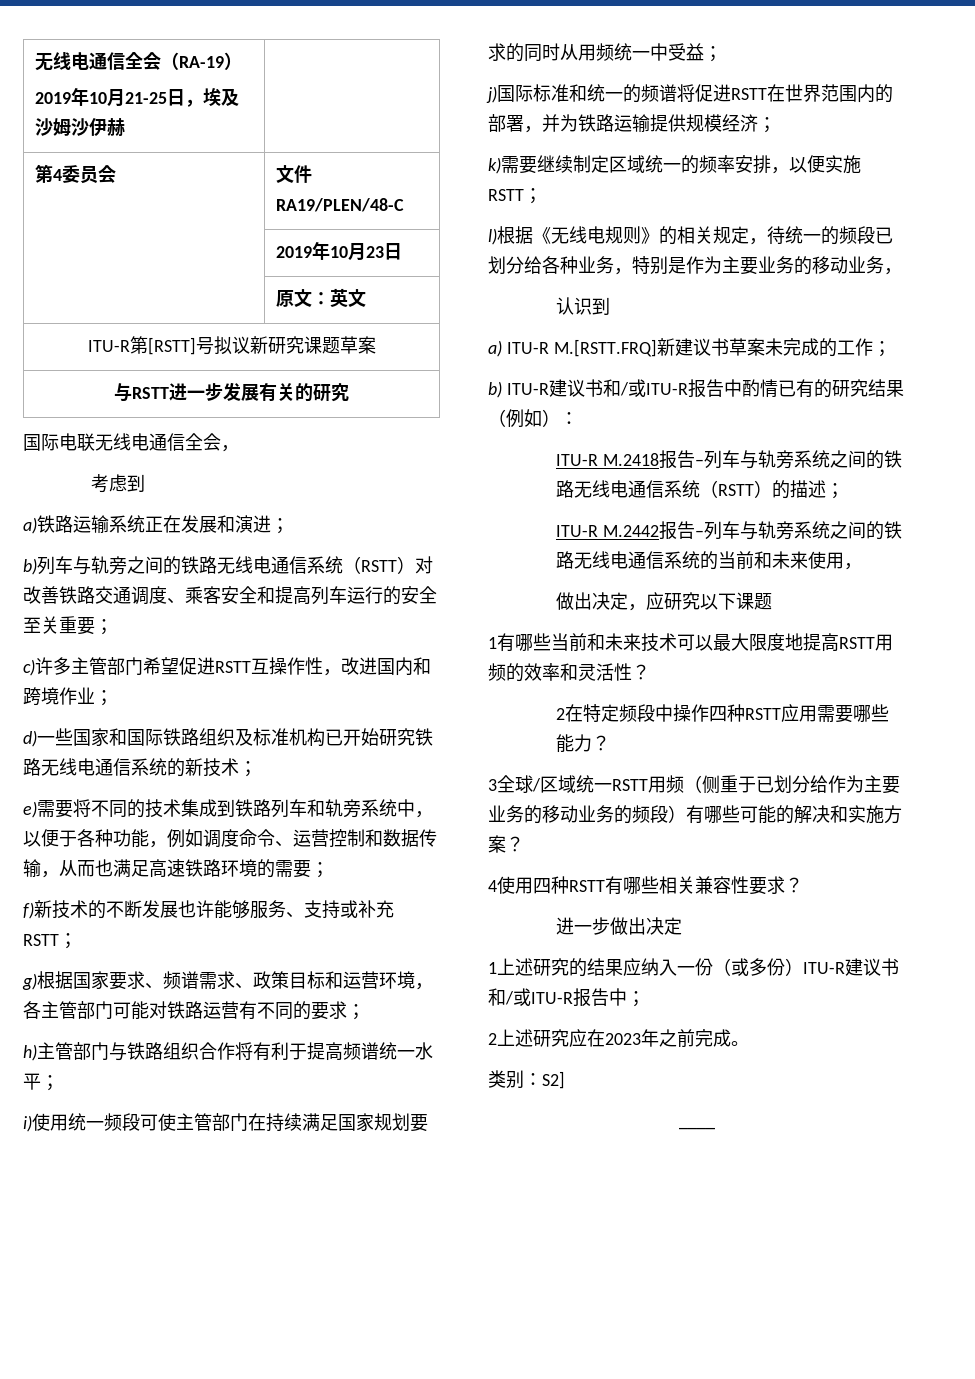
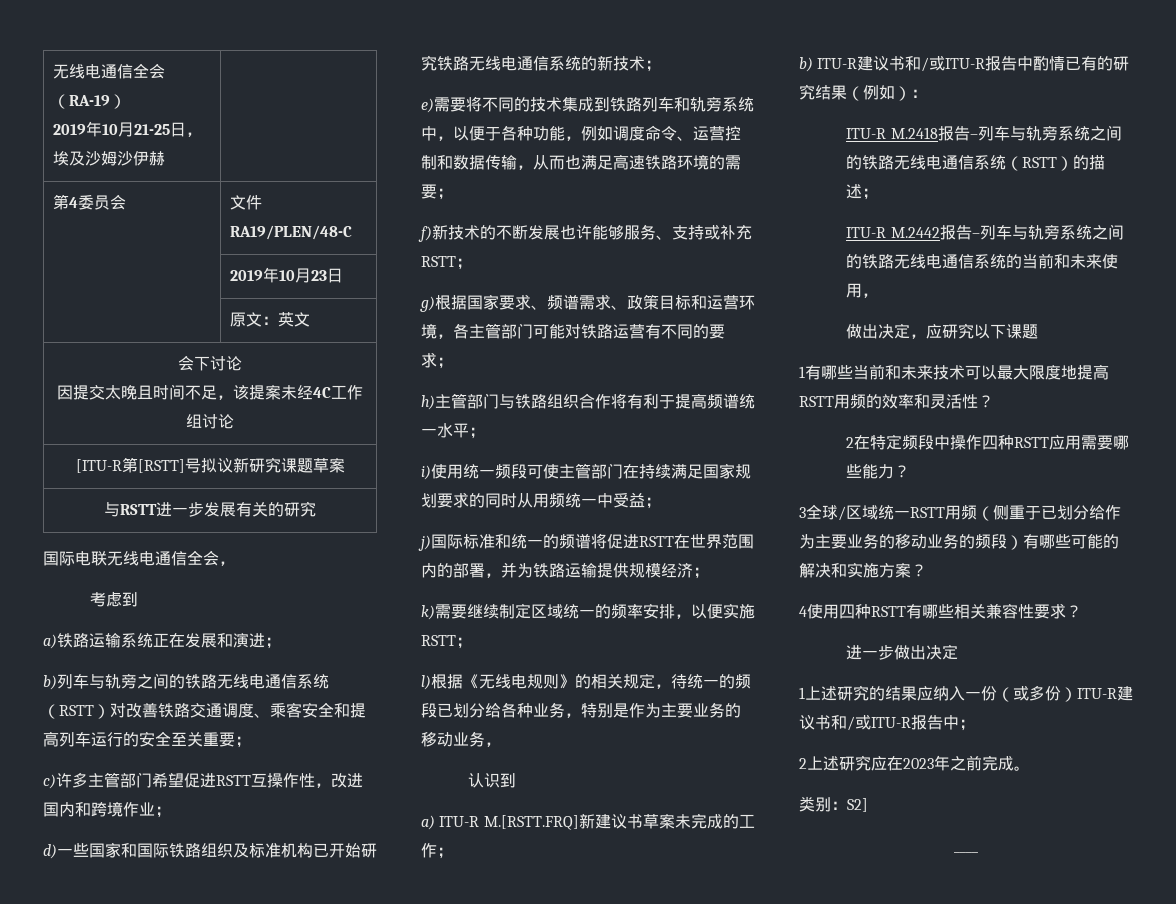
- ITU-R第[RSTT]号拟议新研究课题草案
+ 会下讨论
+ 因提交太晚且时间不足，该提案未经4C工作组讨论
+ [ITU-R第[RSTT]号拟议新研究课题草案

